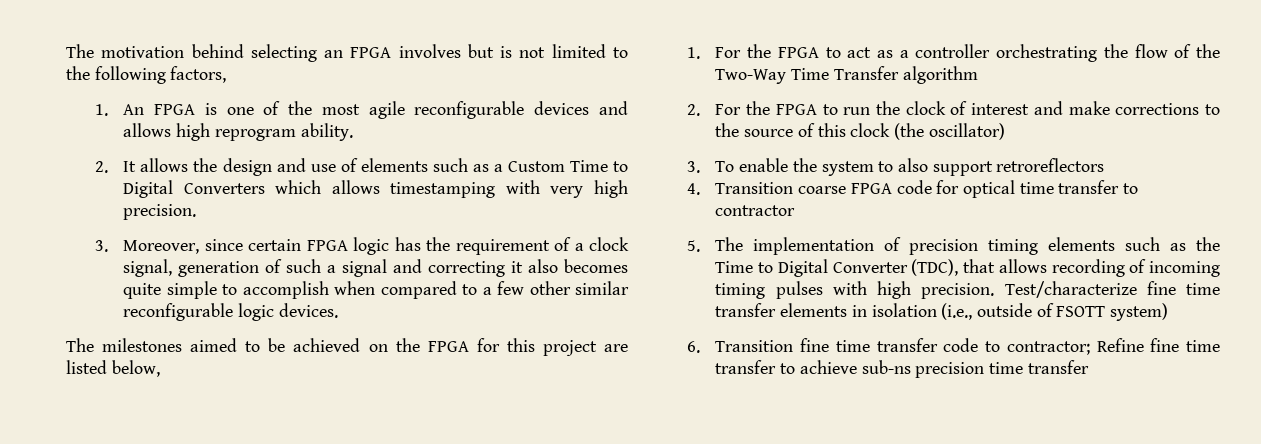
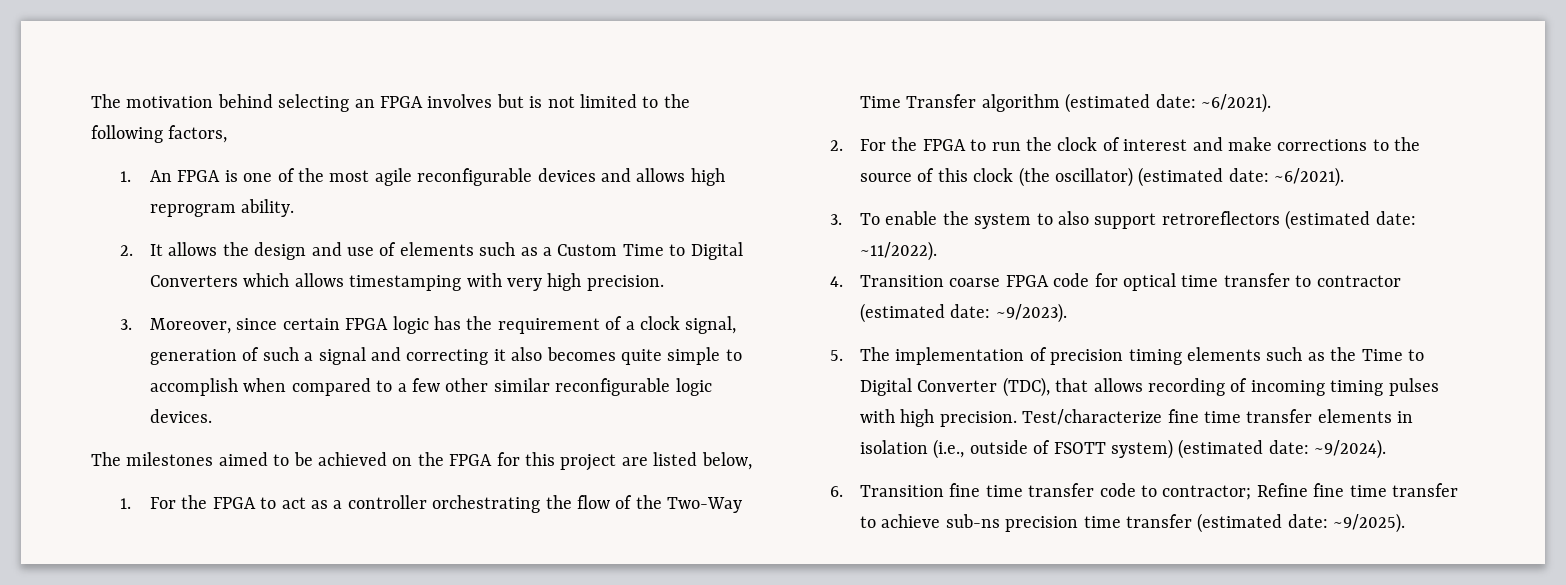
- 1. For the FPGA to act as a controller orchestrating the flow of the Two-Way Time Transfer algorithm
+ 1. For the FPGA to act as a controller orchestrating the flow of the Two-Way Time Transfer algorithm (estimated date: ~6/2021).
- 2. For the FPGA to run the clock of interest and make corrections to the source of this clock (the oscillator)
+ 2. For the FPGA to run the clock of interest and make corrections to the source of this clock (the oscillator) (estimated date: ~6/2021).
- 3. To enable the system to also support retroreflectors
+ 3. To enable the system to also support retroreflectors (estimated date: ~11/2022).
- 4. Transition coarse FPGA code for optical time transfer to contractor
+ 4. Transition coarse FPGA code for optical time transfer to contractor (estimated date: ~9/2023).
- Test/characterize fine time transfer elements in isolation (i.e., outside of FSOTT system)
+ Test/characterize fine time transfer elements in isolation (i.e., outside of FSOTT system) (estimated date: ~9/2024).
- 6. Transition fine time transfer code to contractor; Refine fine time transfer to achieve sub-ns precision time transfer
+ 6. Transition fine time transfer code to contractor; Refine fine time transfer to achieve sub-ns precision time transfer (estimated date: ~9/2025).

